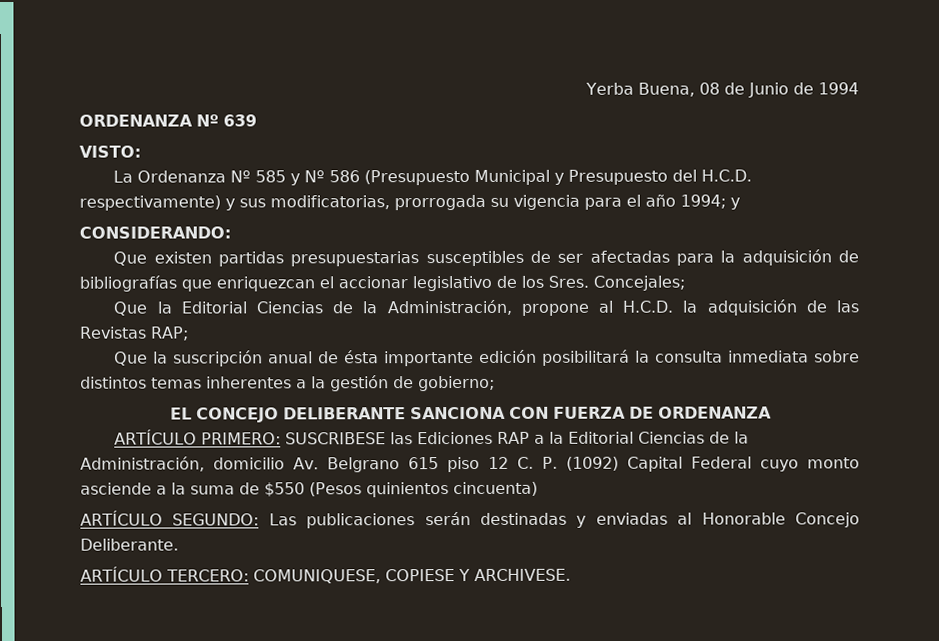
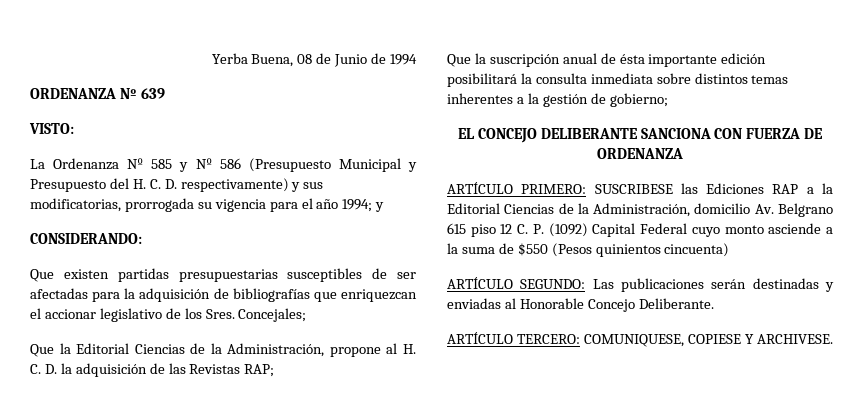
- La Ordenanza Nº 585 y Nº 586 (Presupuesto Municipal y Presupuesto del H.C.D. respectivamente) y sus modificatorias, prorrogada su vigencia para el año 1994; y
+ La Ordenanza Nº 585 y Nº 586 (Presupuesto Municipal y Presupuesto del H. C. D. respectivamente) y sus modificatorias, prorrogada su vigencia para el año 1994; y
- Que la Editorial Ciencias de la Administración, propone al H.C.D. la adquisición de las Revistas RAP;
+ Que la Editorial Ciencias de la Administración, propone al H. C. D. la adquisición de las Revistas RAP;

